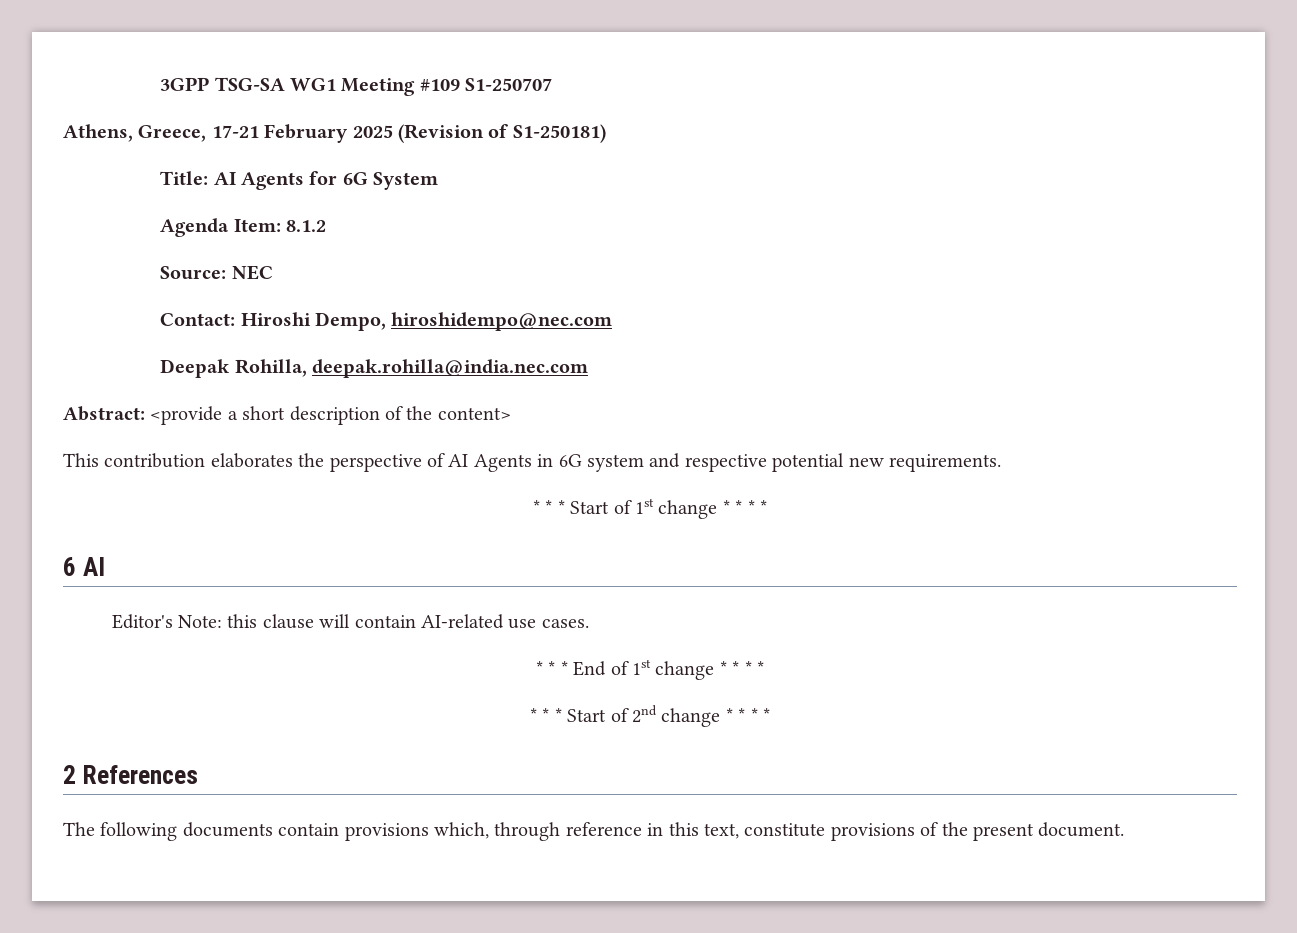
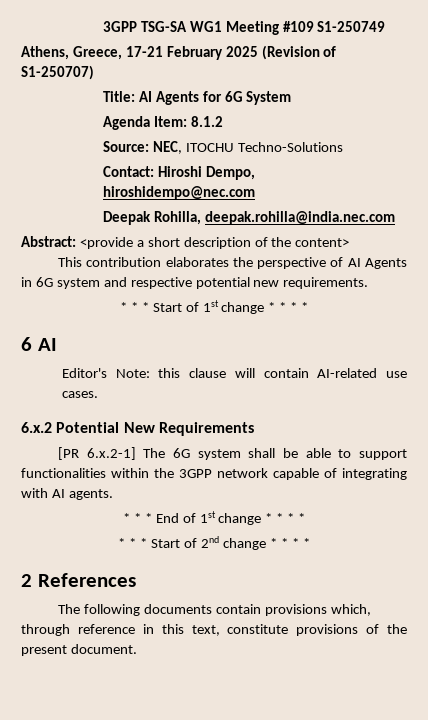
- 3GPP TSG-SA WG1 Meeting #109 S1-250707
+ 3GPP TSG-SA WG1 Meeting #109 S1-250749
- Athens, Greece, 17-21 February 2025 (Revision of S1-250181)
+ Athens, Greece, 17-21 February 2025 (Revision of S1-250707)
- Source: NEC
+ Source: NEC, ITOCHU Techno-Solutions
+ 6.x.2 Potential New Requirements
+ [PR 6.x.2-1] The 6G system shall be able to support functionalities within the 3GPP network capable of integrating with AI agents.

